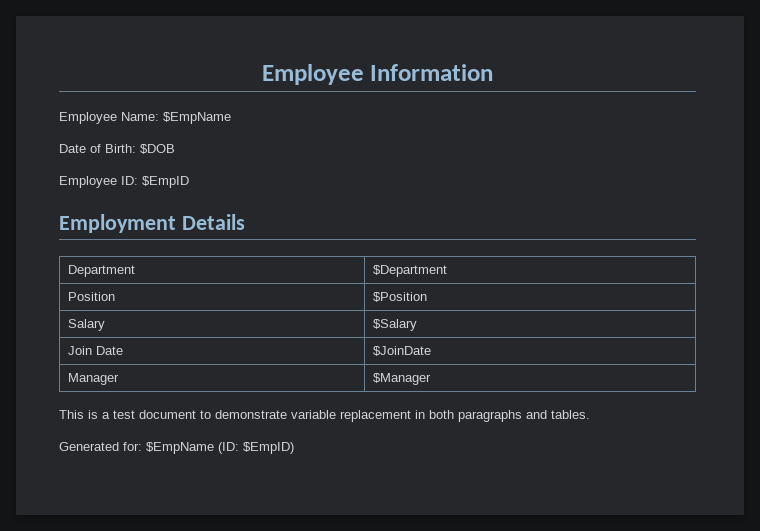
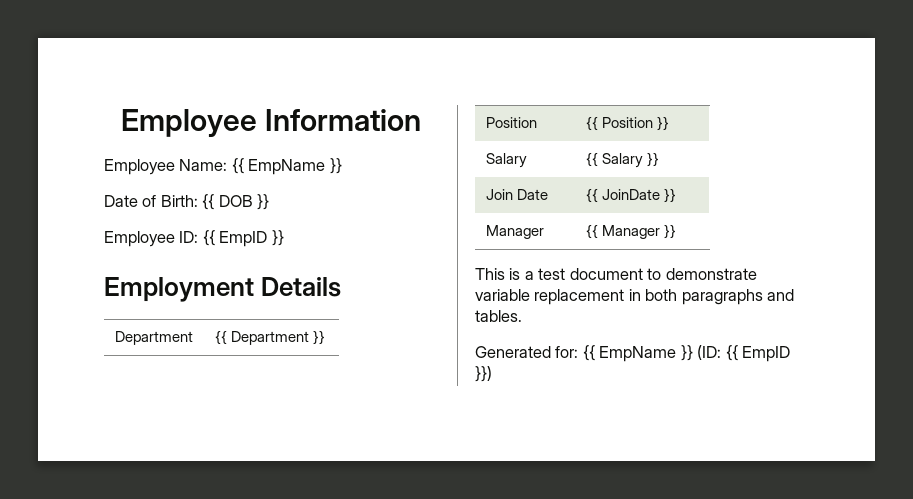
- Employee Name: $EmpName
+ Employee Name: {{ EmpName }}
- Date of Birth: $DOB
+ Date of Birth: {{ DOB }}
- Employee ID: $EmpID
+ Employee ID: {{ EmpID }}
- Department | $Department
- Position | $Position
- Salary | $Salary
- Join Date | $JoinDate
- Manager | $Manager
+ Department | {{ Department }}
+ Position | {{ Position }}
+ Salary | {{ Salary }}
+ Join Date | {{ JoinDate }}
+ Manager | {{ Manager }}
- Generated for: $EmpName (ID: $EmpID)
+ Generated for: {{ EmpName }} (ID: {{ EmpID }})

